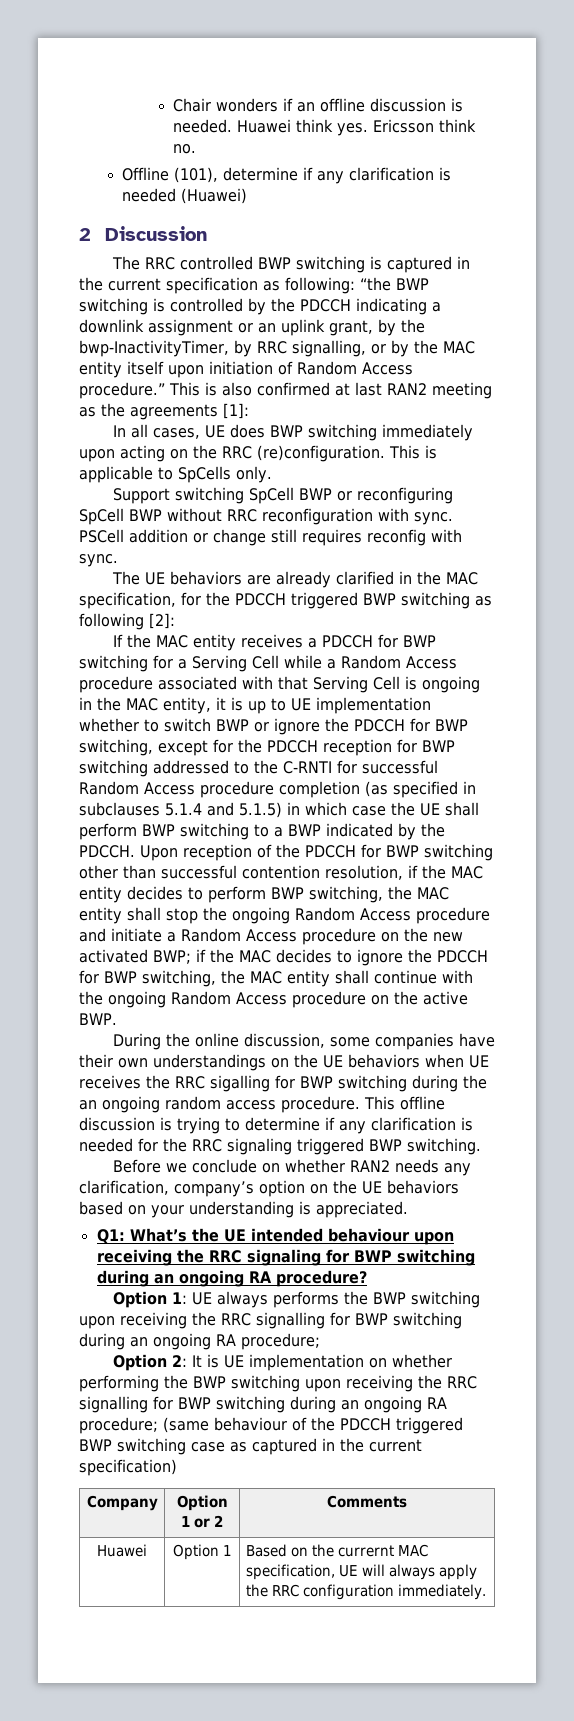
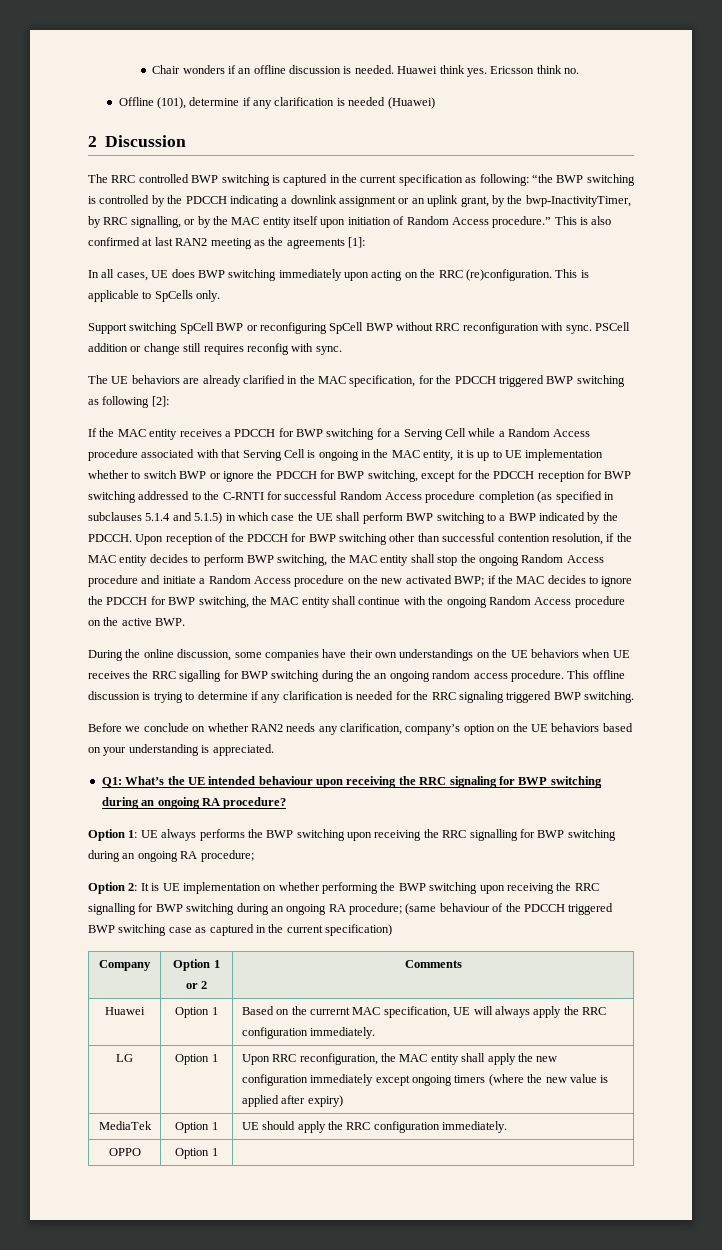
+ LG | Option 1 | Upon RRC reconfiguration, the MAC entity shall apply the new configuration immediately except ongoing timers (where the new value is applied after expiry)
+ MediaTek | Option 1 | UE should apply the RRC configuration immediately.
+ OPPO | Option 1 |

